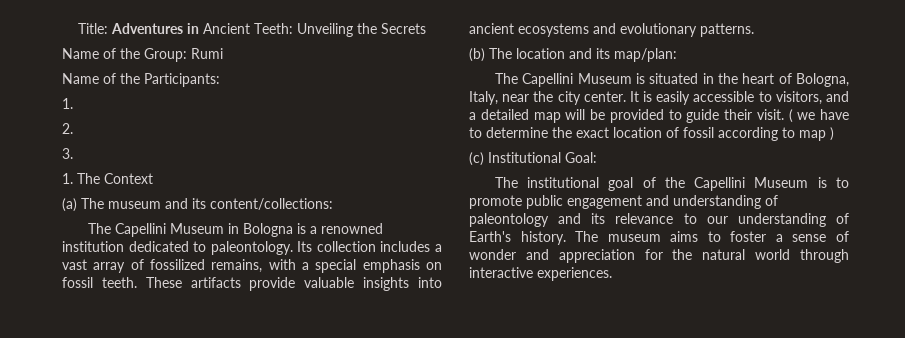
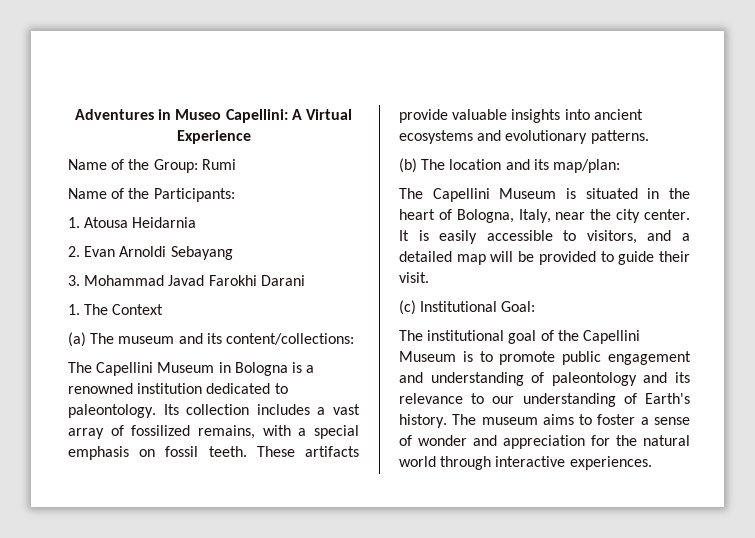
- Title: Adventures in Ancient Teeth: Unveiling the Secrets
+ Adventures in Museo Capellini: A Virtual Experience
  Name of the Participants:
- 1.
+ 1. Atousa Heidarnia
- 2.
- 3.
+ 2. Evan Arnoldi Sebayang
+ 3. Mohammad Javad Farokhi Darani
- ( we have to determine the exact location of fossil according to map )

